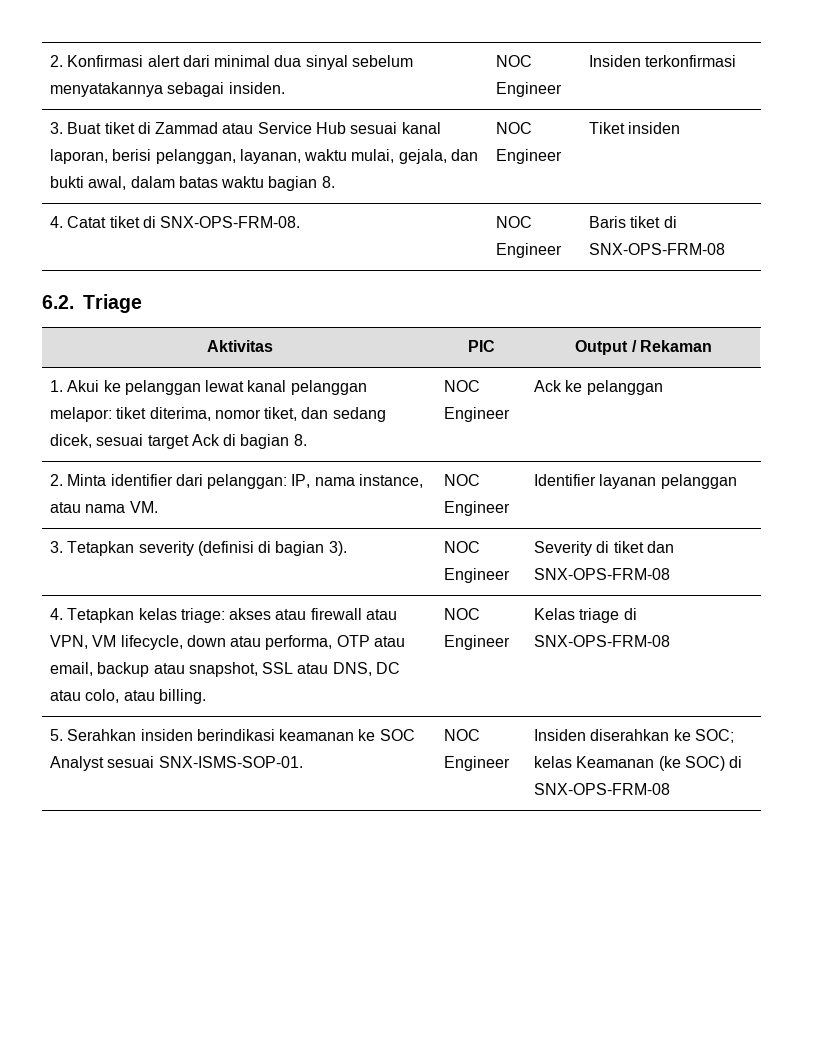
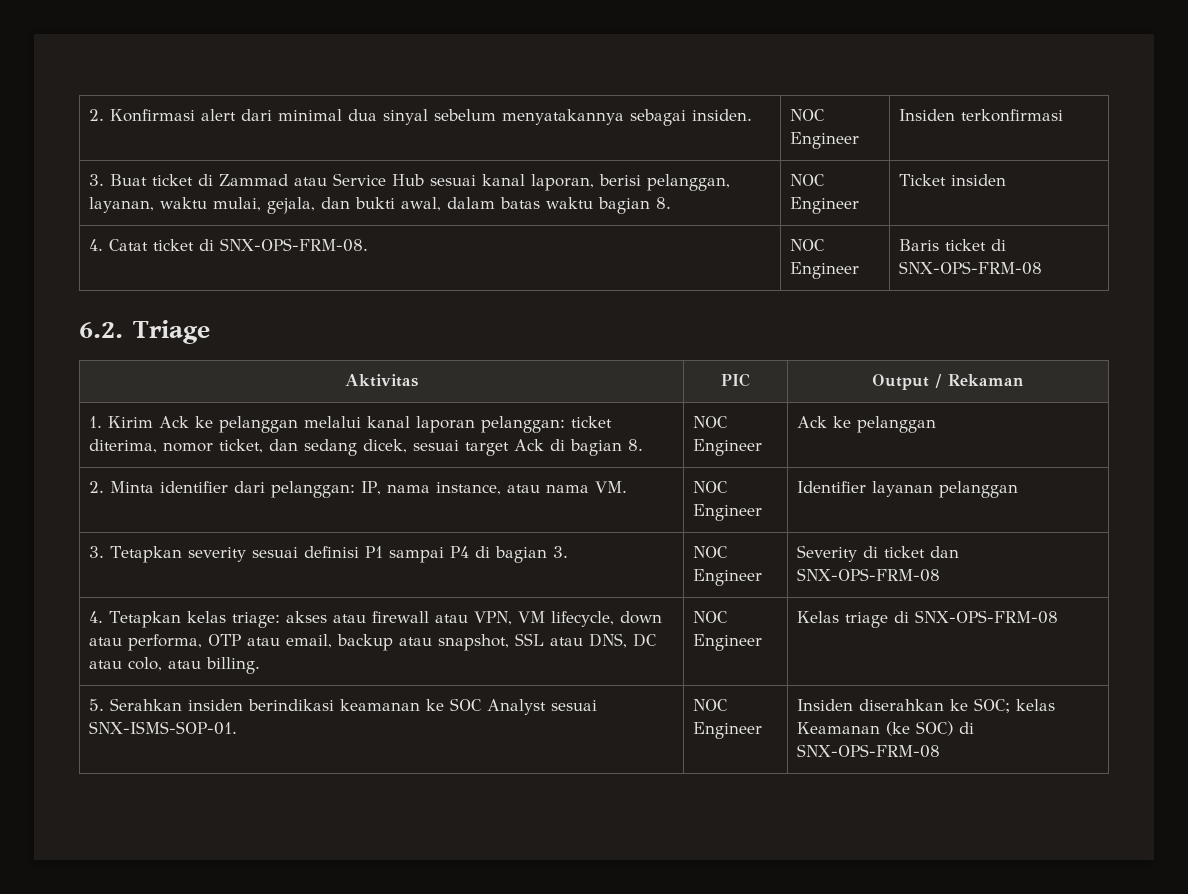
- 3. Buat tiket di Zammad atau Service Hub sesuai kanal laporan, berisi pelanggan, layanan, waktu mulai, gejala, dan bukti awal, dalam batas waktu bagian 8. | NOC Engineer | Tiket insiden
+ 3. Buat ticket di Zammad atau Service Hub sesuai kanal laporan, berisi pelanggan, layanan, waktu mulai, gejala, dan bukti awal, dalam batas waktu bagian 8. | NOC Engineer | Ticket insiden
- 4. Catat tiket di SNX-OPS-FRM-08. | NOC Engineer | Baris tiket di SNX-OPS-FRM-08
+ 4. Catat ticket di SNX-OPS-FRM-08. | NOC Engineer | Baris ticket di SNX-OPS-FRM-08
- 1. Akui ke pelanggan lewat kanal pelanggan melapor: tiket diterima, nomor tiket, dan sedang dicek, sesuai target Ack di bagian 8. | NOC Engineer | Ack ke pelanggan
+ 1. Kirim Ack ke pelanggan melalui kanal laporan pelanggan: ticket diterima, nomor ticket, dan sedang dicek, sesuai target Ack di bagian 8. | NOC Engineer | Ack ke pelanggan
- 3. Tetapkan severity (definisi di bagian 3). | NOC Engineer | Severity di tiket dan SNX-OPS-FRM-08
+ 3. Tetapkan severity sesuai definisi P1 sampai P4 di bagian 3. | NOC Engineer | Severity di ticket dan SNX-OPS-FRM-08

